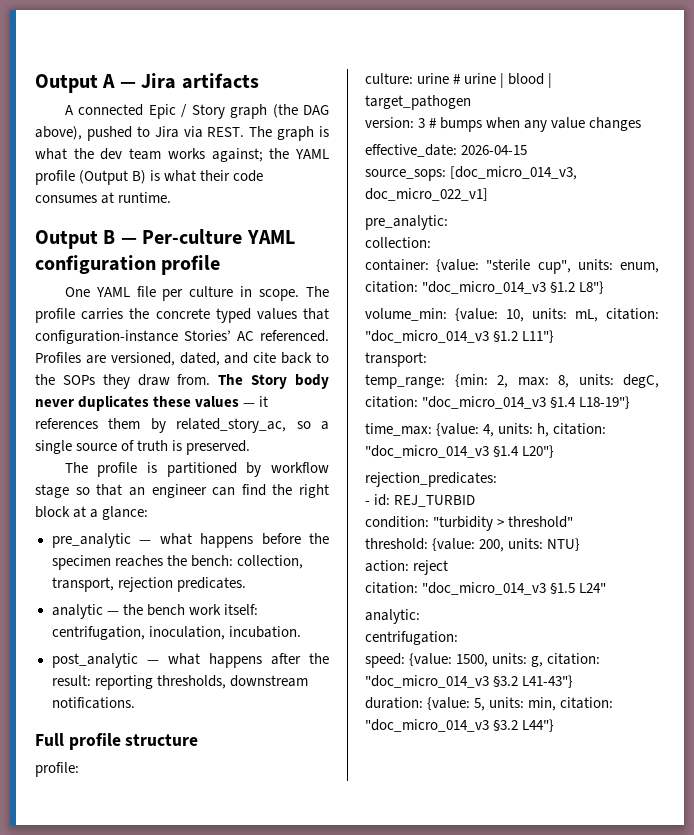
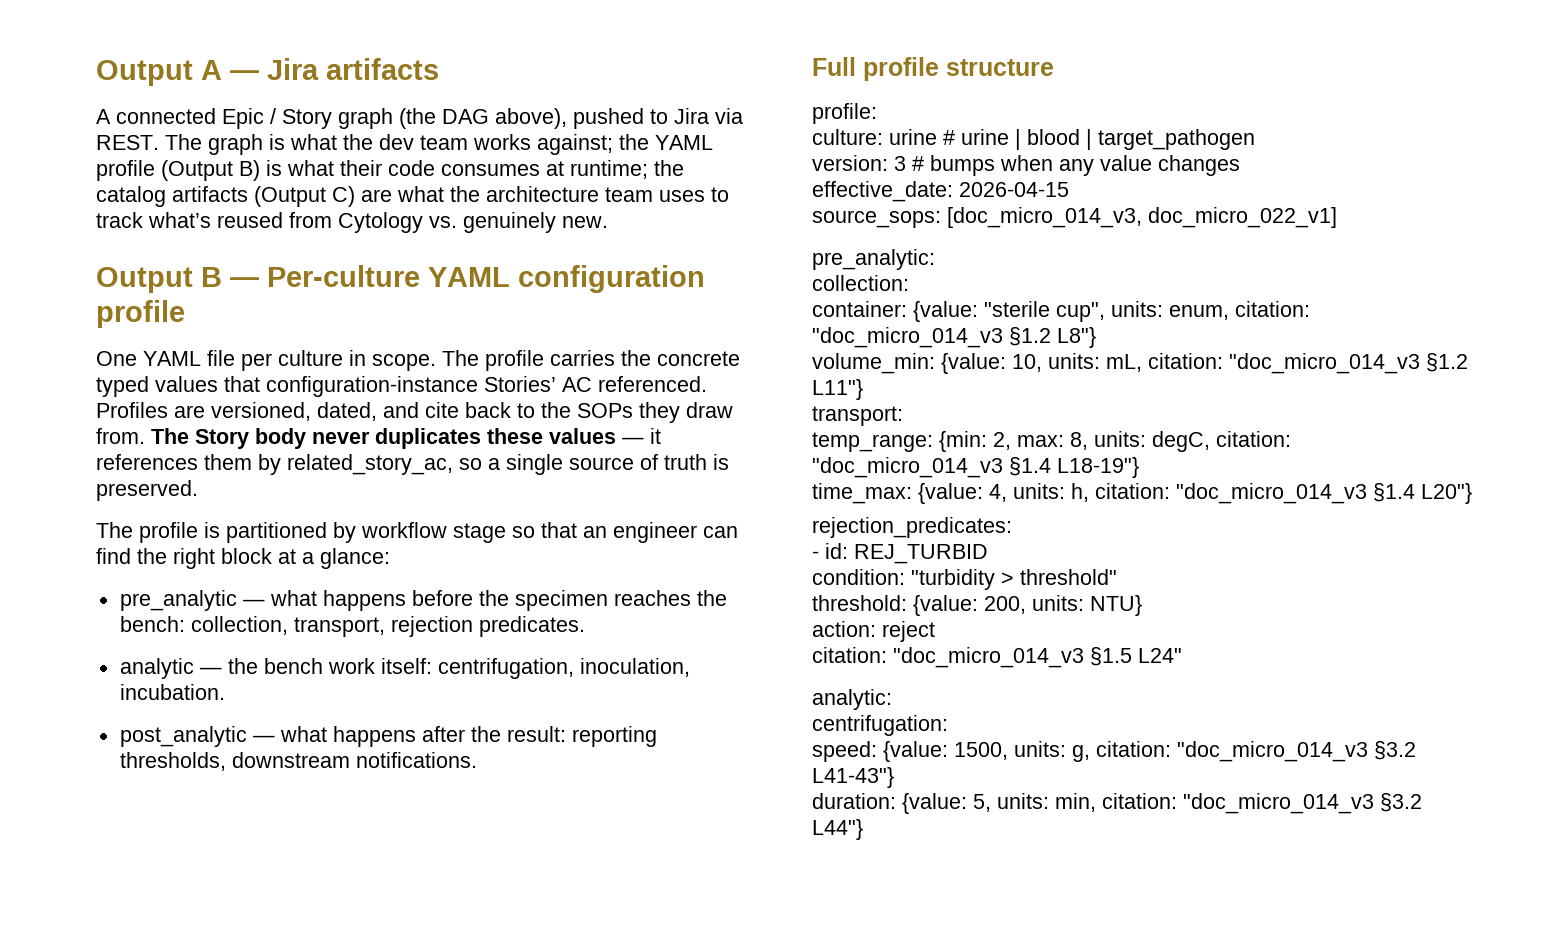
- The graph is what the dev team works against; the YAML profile (Output B) is what their code consumes at runtime.
+ The graph is what the dev team works against; the YAML profile (Output B) is what their code consumes at runtime; the catalog artifacts (Output C) are what the architecture team uses to track what’s reused from Cytology vs. genuinely new.

